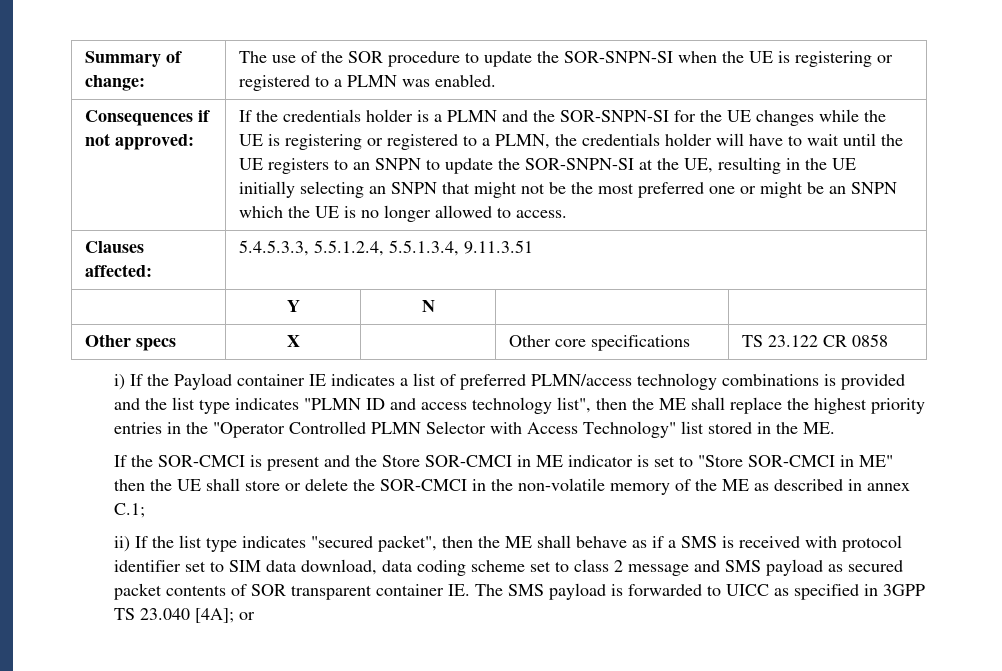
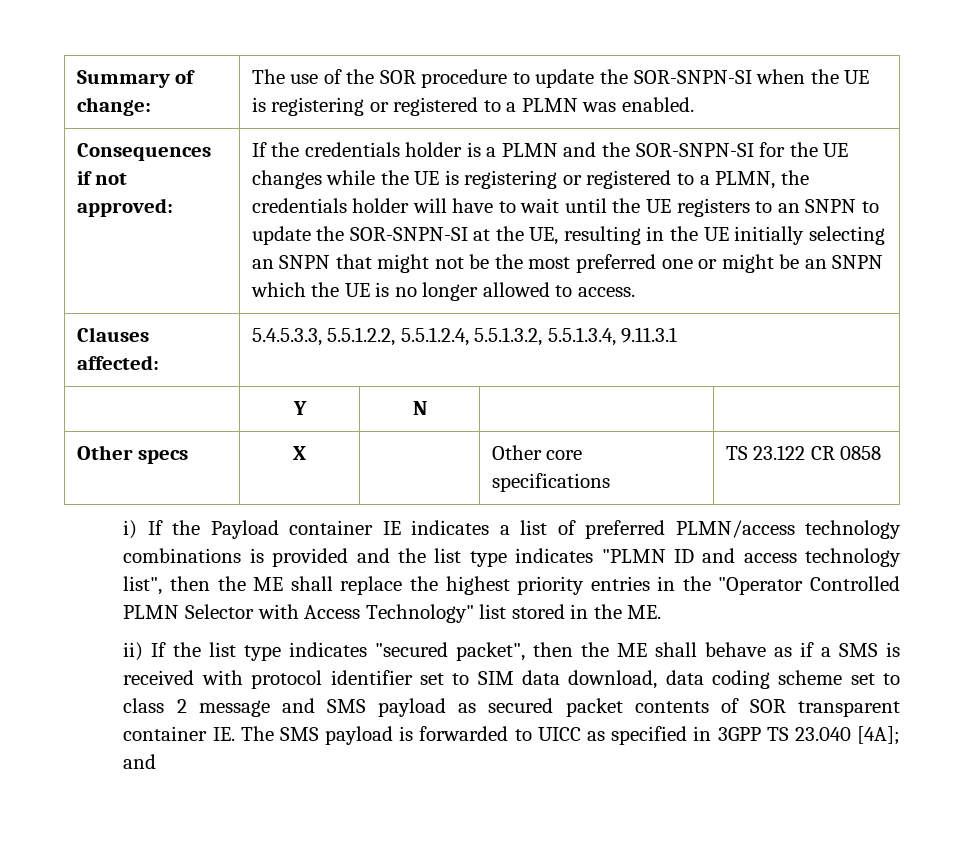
- Clauses affected: | 5.4.5.3.3, 5.5.1.2.4, 5.5.1.3.4, 9.11.3.51
+ Clauses affected: | 5.4.5.3.3, 5.5.1.2.2, 5.5.1.2.4, 5.5.1.3.2, 5.5.1.3.4, 9.11.3.1
- If the SOR-CMCI is present and the Store SOR-CMCI in ME indicator is set to "Store SOR-CMCI in ME" then the UE shall store or delete the SOR-CMCI in the non-volatile memory of the ME as described in annex C.1;
- ii) If the list type indicates "secured packet", then the ME shall behave as if a SMS is received with protocol identifier set to SIM data download, data coding scheme set to class 2 message and SMS payload as secured packet contents of SOR transparent container IE. The SMS payload is forwarded to UICC as specified in 3GPP TS 23.040 [4A]; or
+ ii) If the list type indicates "secured packet", then the ME shall behave as if a SMS is received with protocol identifier set to SIM data download, data coding scheme set to class 2 message and SMS payload as secured packet contents of SOR transparent container IE. The SMS payload is forwarded to UICC as specified in 3GPP TS 23.040 [4A]; and

